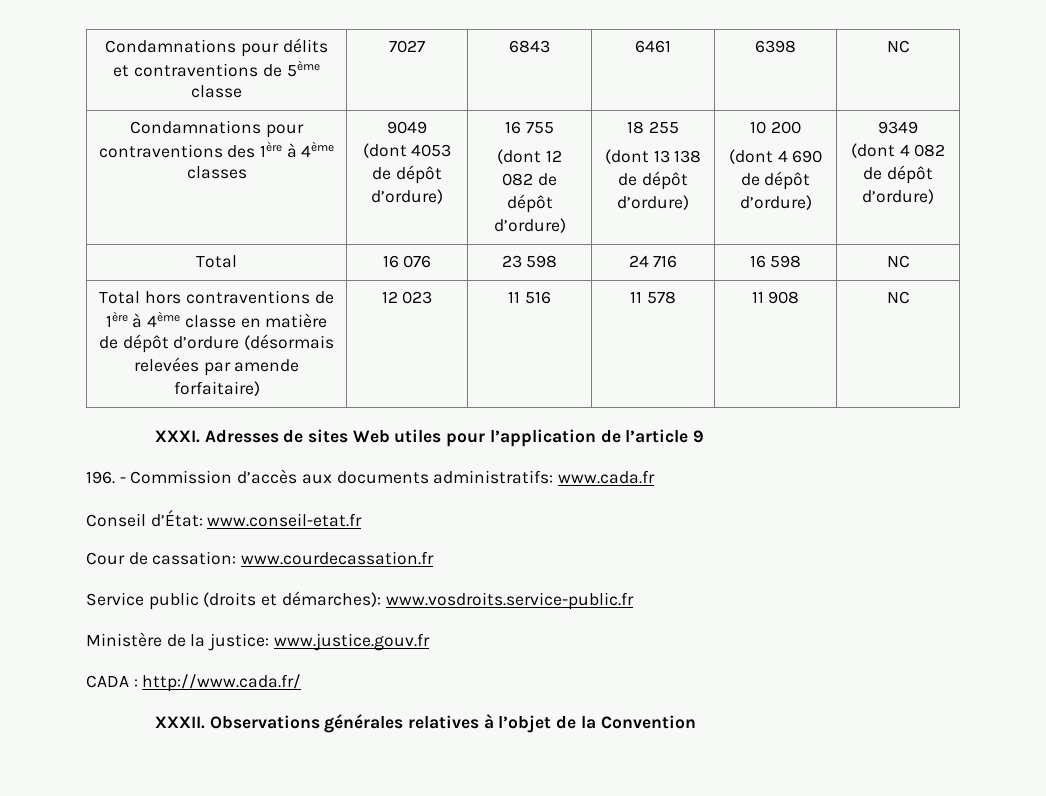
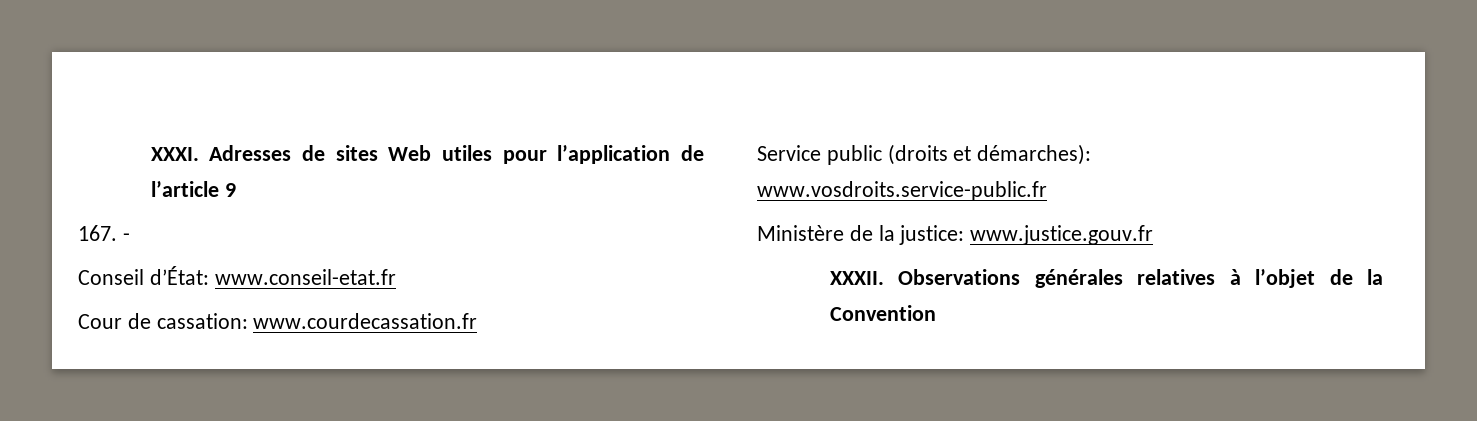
- Condamnations pour délits et contraventions de 5ème classe | 7027 | 6843 | 6461 | 6398 | NC
- Condamnations pour contraventions des 1ère à 4ème classes | 9049
- (dont 4053 de dépôt d’ordure) | 16 755
- (dont 12 082 de dépôt d’ordure) | 18 255
- (dont 13 138 de dépôt d’ordure) | 10 200
- (dont 4 690 de dépôt d’ordure) | 9349
- (dont 4 082 de dépôt d’ordure)
- Total | 16 076 | 23 598 | 24 716 | 16 598 | NC
- Total hors contraventions de 1ère à 4ème classe en matière de dépôt d’ordure (désormais relevées par amende forfaitaire) | 12 023 | 11 516 | 11 578 | 11 908 | NC
- 196. - Commission d’accès aux documents administratifs: www.cada.fr
+ 167. -
- CADA : http://www.cada.fr/

